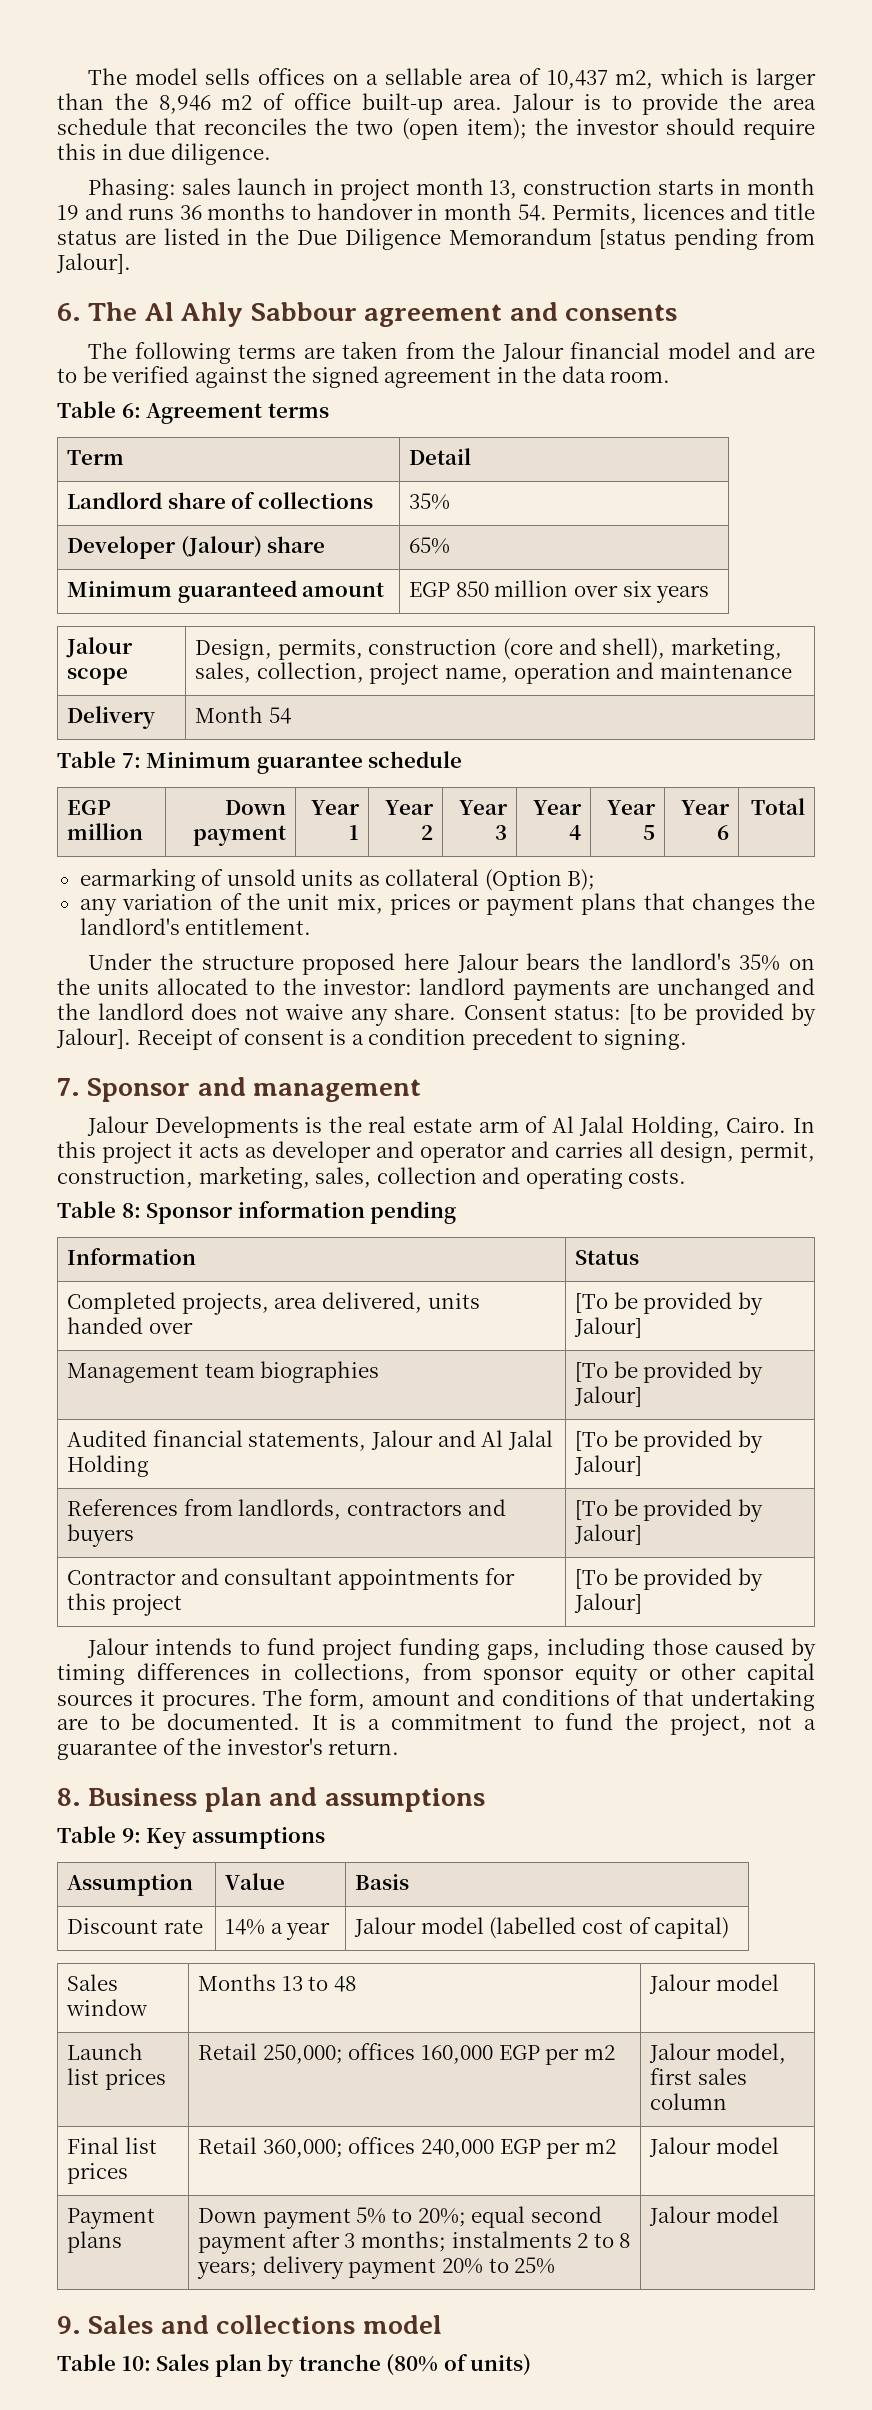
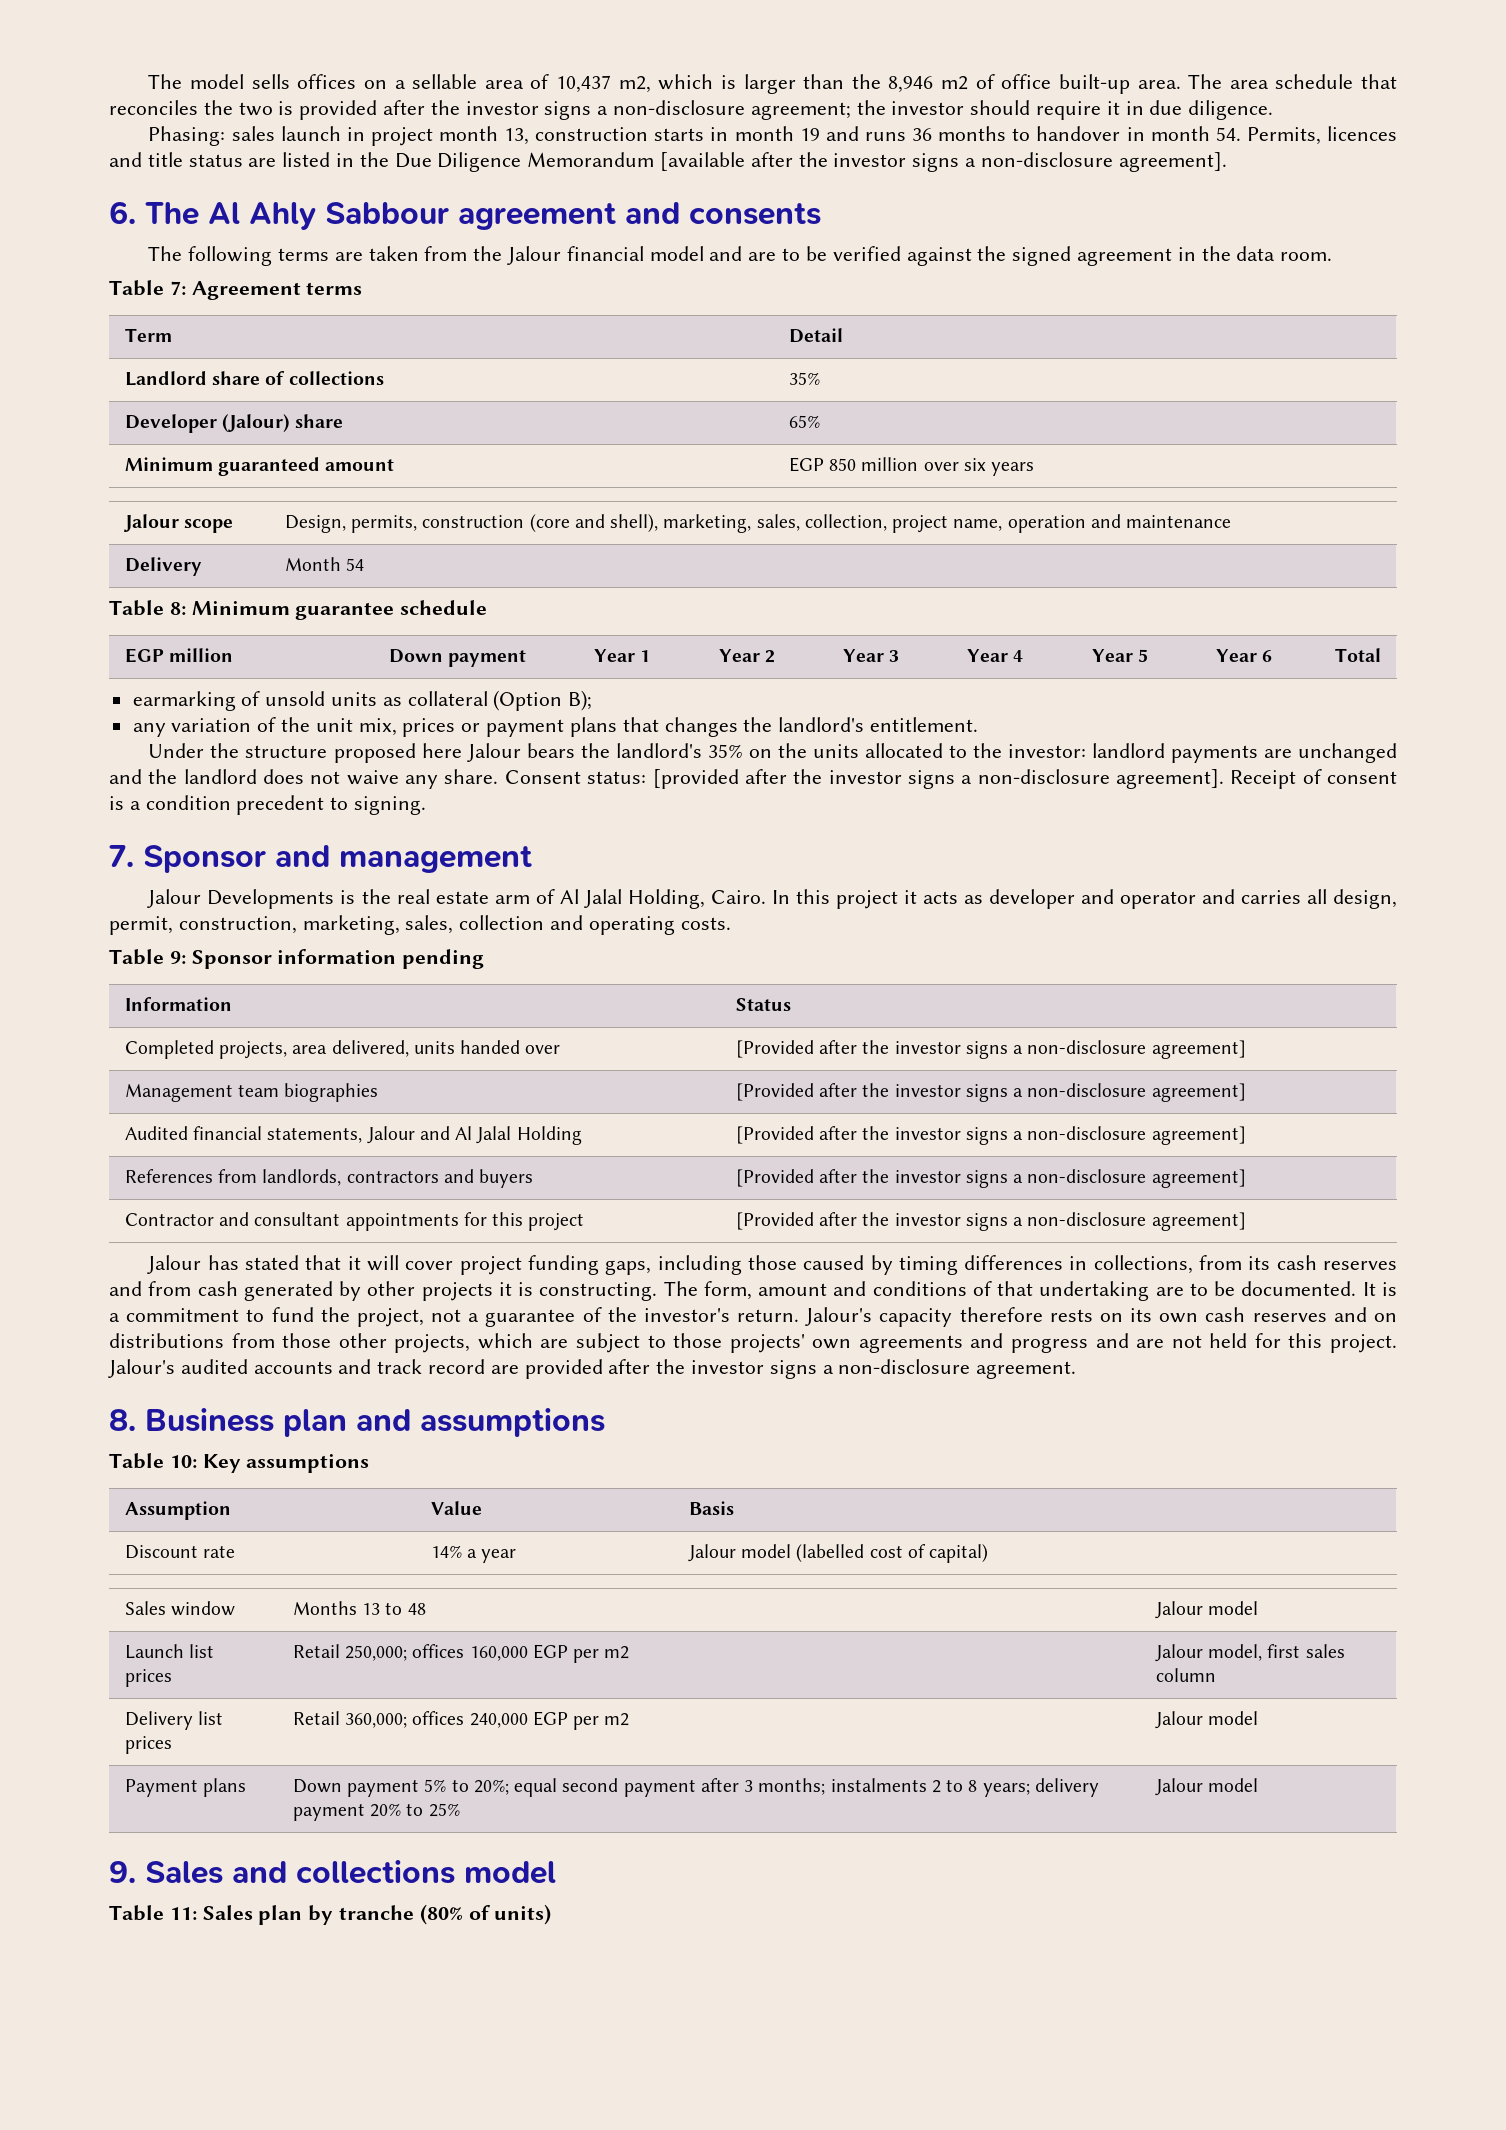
- Jalour is to provide the area schedule that reconciles the two (open item); the investor should require this in due diligence.
+ The area schedule that reconciles the two is provided after the investor signs a non-disclosure agreement; the investor should require it in due diligence.
- Phasing: sales launch in project month 13, construction starts in month 19 and runs 36 months to handover in month 54. Permits, licences and title status are listed in the Due Diligence Memorandum [status pending from Jalour].
+ Phasing: sales launch in project month 13, construction starts in month 19 and runs 36 months to handover in month 54. Permits, licences and title status are listed in the Due Diligence Memorandum [available after the investor signs a non-disclosure agreement].
- Table 6: Agreement terms
+ Table 7: Agreement terms
- Table 7: Minimum guarantee schedule
+ Table 8: Minimum guarantee schedule
- Consent status: [to be provided by Jalour].
+ Consent status: [provided after the investor signs a non-disclosure agreement].
- Table 8: Sponsor information pending
+ Table 9: Sponsor information pending
- Completed projects, area delivered, units handed over | [To be provided by Jalour]
- Management team biographies | [To be provided by Jalour]
+ Completed projects, area delivered, units handed over | [Provided after the investor signs a non-disclosure agreement]
+ Management team biographies | [Provided after the investor signs a non-disclosure agreement]
- Audited financial statements, Jalour and Al Jalal Holding | [To be provided by Jalour]
+ Audited financial statements, Jalour and Al Jalal Holding | [Provided after the investor signs a non-disclosure agreement]
- References from landlords, contractors and buyers | [To be provided by Jalour]
+ References from landlords, contractors and buyers | [Provided after the investor signs a non-disclosure agreement]
- Contractor and consultant appointments for this project | [To be provided by Jalour]
- Jalour intends to fund project funding gaps, including those caused by timing differences in collections, from sponsor equity or other capital sources it procures.
+ Contractor and consultant appointments for this project | [Provided after the investor signs a non-disclosure agreement]
+ Jalour has stated that it will cover project funding gaps, including those caused by timing differences in collections, from its cash reserves and from cash generated by other projects it is constructing.
+ Jalour's capacity therefore rests on its own cash reserves and on distributions from those other projects, which are subject to those projects' own agreements and progress and are not held for this project. Jalour's audited accounts and track record are provided after the investor signs a non-disclosure agreement.
- Table 9: Key assumptions
+ Table 10: Key assumptions
- Final list prices | Retail 360,000; offices 240,000 EGP per m2 | Jalour model
+ Delivery list prices | Retail 360,000; offices 240,000 EGP per m2 | Jalour model
- Table 10: Sales plan by tranche (80% of units)
+ Table 11: Sales plan by tranche (80% of units)

